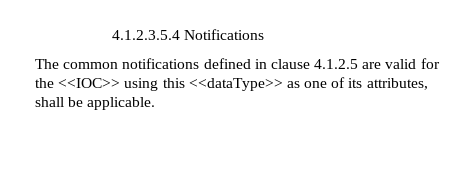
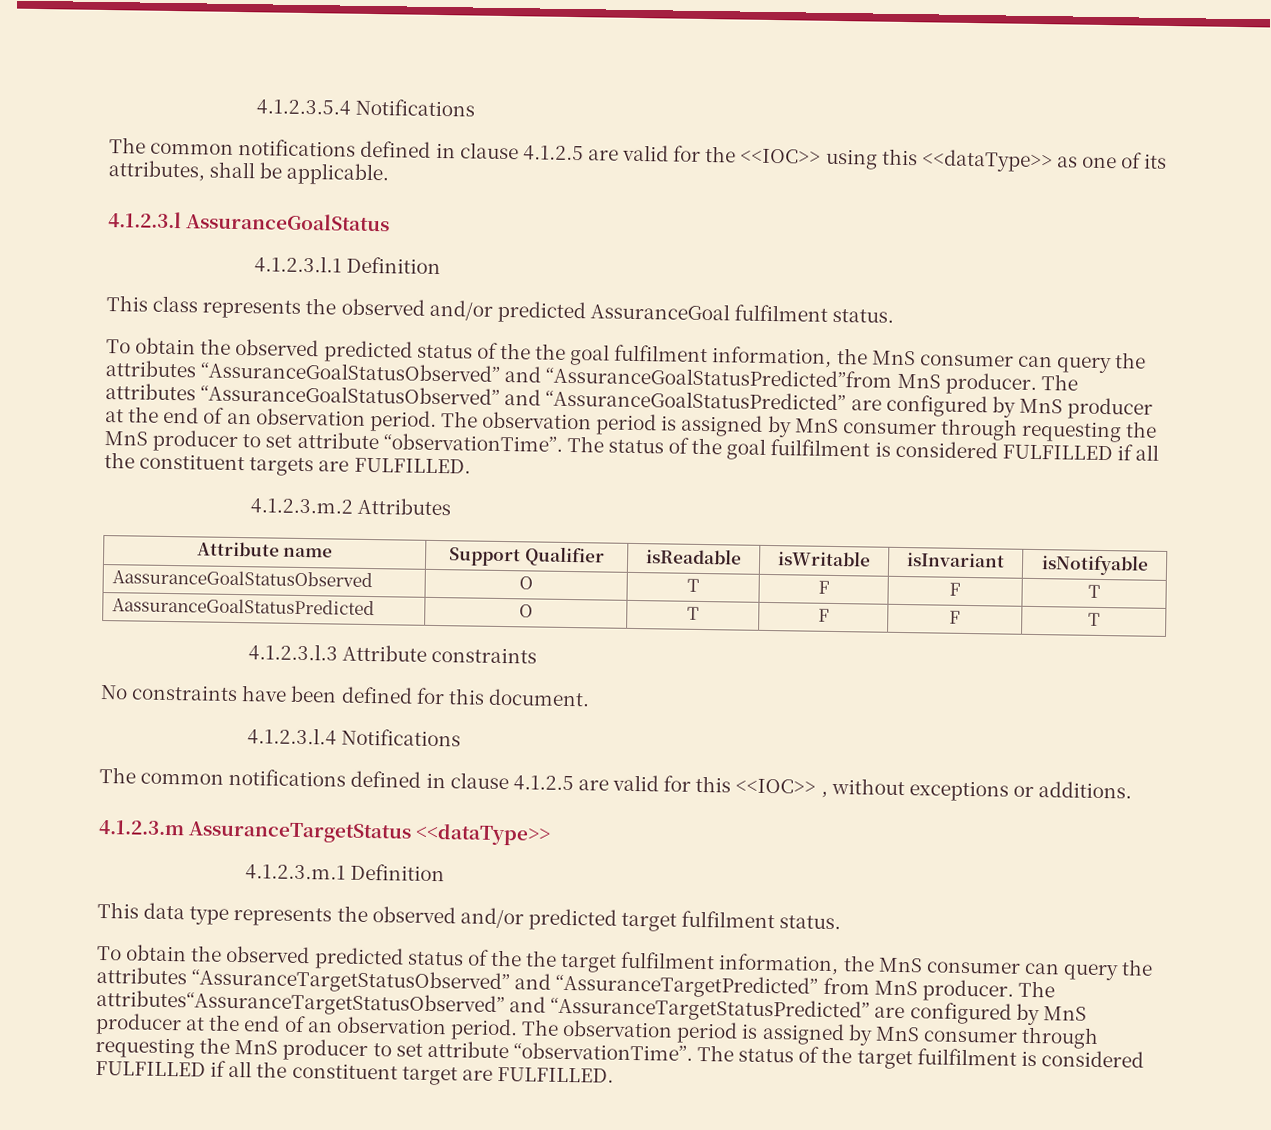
+ 4.1.2.3.l AssuranceGoalStatus
+ 4.1.2.3.l.1 Definition
+ This class represents the observed and/or predicted AssuranceGoal fulfilment status.
+ To obtain the observed predicted status of the the goal fulfilment information, the MnS consumer can query the attributes “AssuranceGoalStatusObserved” and “AssuranceGoalStatusPredicted”from MnS producer. The attributes “AssuranceGoalStatusObserved” and “AssuranceGoalStatusPredicted” are configured by MnS producer at the end of an observation period. The observation period is assigned by MnS consumer through requesting the MnS producer to set attribute “observationTime”. The status of the goal fuilfilment is considered FULFILLED if all the constituent targets are FULFILLED.
+ 4.1.2.3.m.2 Attributes
+ Attribute name | Support Qualifier | isReadable | isWritable | isInvariant | isNotifyable
+ AassuranceGoalStatusObserved | O | T | F | F | T
+ AassuranceGoalStatusPredicted | O | T | F | F | T
+ 4.1.2.3.l.3 Attribute constraints
+ No constraints have been defined for this document.
+ 4.1.2.3.l.4 Notifications
+ The common notifications defined in clause 4.1.2.5 are valid for this <<IOC>> , without exceptions or additions.
+ 4.1.2.3.m AssuranceTargetStatus <<dataType>>
+ 4.1.2.3.m.1 Definition
+ This data type represents the observed and/or predicted target fulfilment status.
+ To obtain the observed predicted status of the the target fulfilment information, the MnS consumer can query the attributes “AssuranceTargetStatusObserved” and “AssuranceTargetPredicted” from MnS producer. The attributes“AssuranceTargetStatusObserved” and “AssuranceTargetStatusPredicted” are configured by MnS producer at the end of an observation period. The observation period is assigned by MnS consumer through requesting the MnS producer to set attribute “observationTime”. The status of the target fuilfilment is considered FULFILLED if all the constituent target are FULFILLED.

